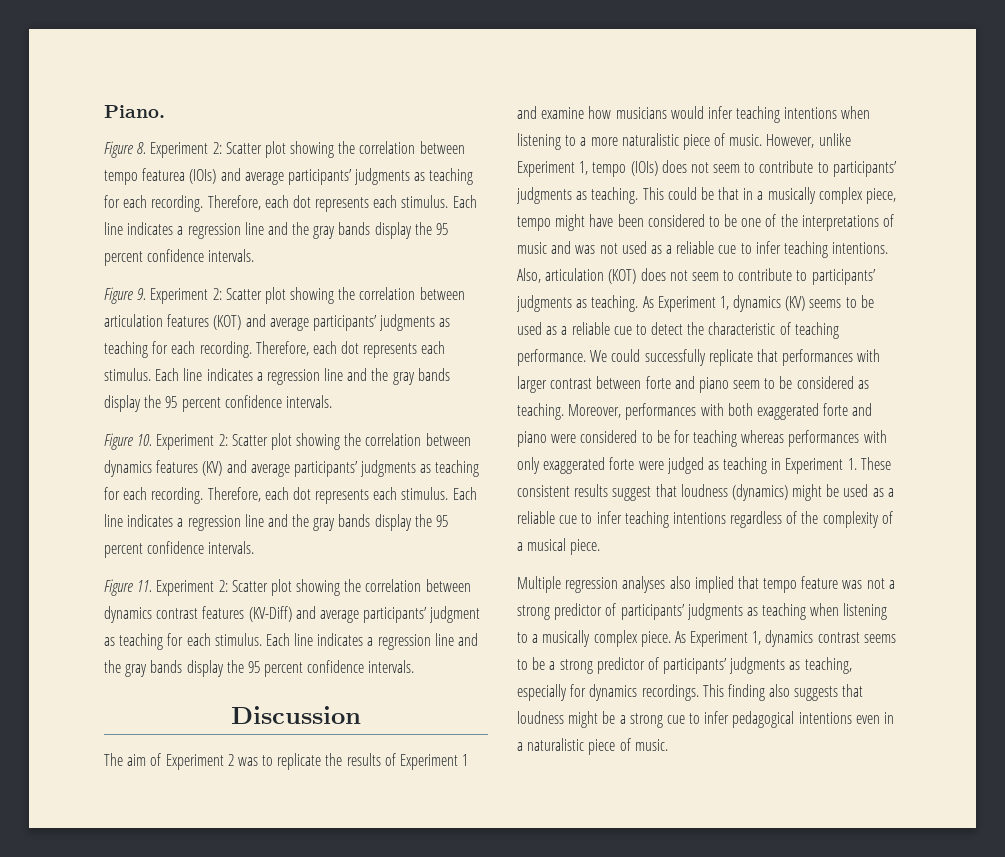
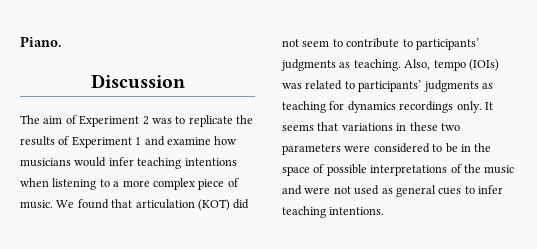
- Figure 8. Experiment 2: Scatter plot showing the correlation between tempo featurea (IOIs) and average participants’ judgments as teaching for each recording. Therefore, each dot represents each stimulus. Each line indicates a regression line and the gray bands display the 95 percent confidence intervals.
- Figure 9. Experiment 2: Scatter plot showing the correlation between articulation features (KOT) and average participants’ judgments as teaching for each recording. Therefore, each dot represents each stimulus. Each line indicates a regression line and the gray bands display the 95 percent confidence intervals.
- Figure 10. Experiment 2: Scatter plot showing the correlation between dynamics features (KV) and average participants’ judgments as teaching for each recording. Therefore, each dot represents each stimulus. Each line indicates a regression line and the gray bands display the 95 percent confidence intervals.
- Figure 11. Experiment 2: Scatter plot showing the correlation between dynamics contrast features (KV-Diff) and average participants’ judgment as teaching for each stimulus. Each line indicates a regression line and the gray bands display the 95 percent confidence intervals.
- The aim of Experiment 2 was to replicate the results of Experiment 1 and examine how musicians would infer teaching intentions when listening to a more naturalistic piece of music. However, unlike Experiment 1, tempo (IOIs) does not seem to contribute to participants’ judgments as teaching. This could be that in a musically complex piece, tempo might have been considered to be one of the interpretations of music and was not used as a reliable cue to infer teaching intentions. Also, articulation (KOT) does not seem to contribute to participants’ judgments as teaching. As Experiment 1, dynamics (KV) seems to be used as a reliable cue to detect the characteristic of teaching performance. We could successfully replicate that performances with larger contrast between forte and piano seem to be considered as teaching. Moreover, performances with both exaggerated forte and piano were considered to be for teaching whereas performances with only exaggerated forte were judged as teaching in Experiment 1. These consistent results suggest that loudness (dynamics) might be used as a reliable cue to infer teaching intentions regardless of the complexity of a musical piece.
- Multiple regression analyses also implied that tempo feature was not a strong predictor of participants’ judgments as teaching when listening to a musically complex piece. As Experiment 1, dynamics contrast seems to be a strong predictor of participants’ judgments as teaching, especially for dynamics recordings. This finding also suggests that loudness might be a strong cue to infer pedagogical intentions even in a naturalistic piece of music.
+ The aim of Experiment 2 was to replicate the results of Experiment 1 and examine how musicians would infer teaching intentions when listening to a more complex piece of music. We found that articulation (KOT) did not seem to contribute to participants’ judgments as teaching. Also, tempo (IOIs) was related to participants’ judgments as teaching for dynamics recordings only. It seems that variations in these two parameters were considered to be in the space of possible interpretations of the music and were not used as general cues to infer teaching intentions.

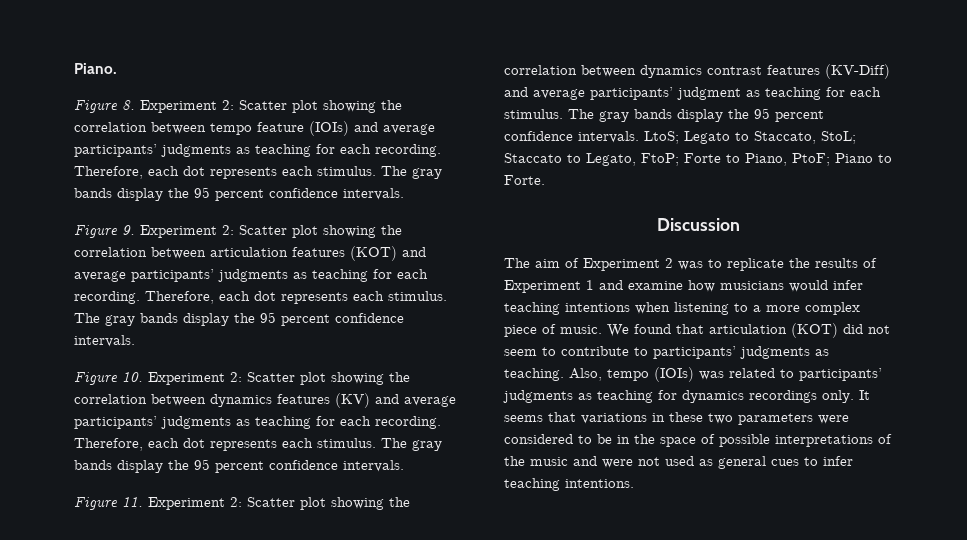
+ Figure 8. Experiment 2: Scatter plot showing the correlation between tempo feature (IOIs) and average participants’ judgments as teaching for each recording. Therefore, each dot represents each stimulus. The gray bands display the 95 percent confidence intervals.
+ Figure 9. Experiment 2: Scatter plot showing the correlation between articulation features (KOT) and average participants’ judgments as teaching for each recording. Therefore, each dot represents each stimulus. The gray bands display the 95 percent confidence intervals.
+ Figure 10. Experiment 2: Scatter plot showing the correlation between dynamics features (KV) and average participants’ judgments as teaching for each recording. Therefore, each dot represents each stimulus. The gray bands display the 95 percent confidence intervals.
+ Figure 11. Experiment 2: Scatter plot showing the correlation between dynamics contrast features (KV-Diff) and average participants’ judgment as teaching for each stimulus. The gray bands display the 95 percent confidence intervals. LtoS; Legato to Staccato, StoL; Staccato to Legato, FtoP; Forte to Piano, PtoF; Piano to Forte.

